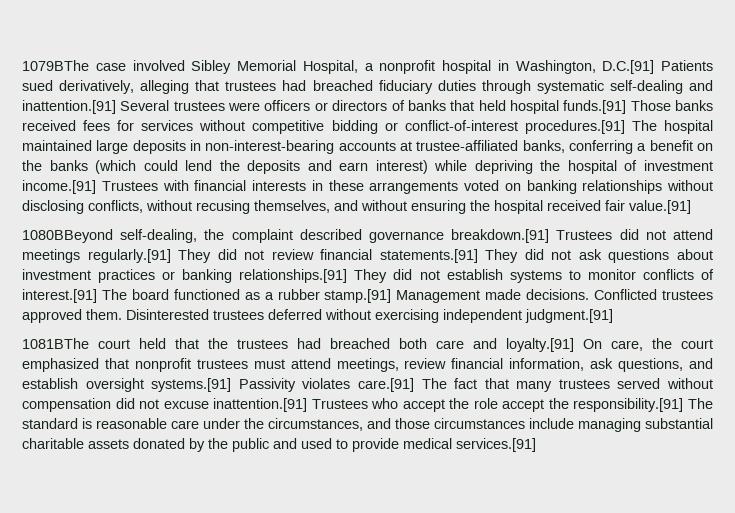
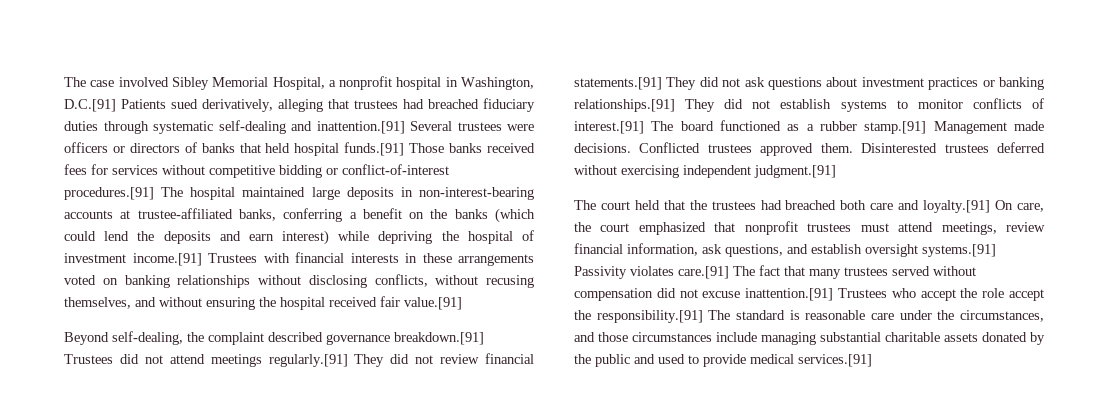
- 1079BThe case involved Sibley Memorial Hospital, a nonprofit hospital in Washington, D.C.[91] Patients sued derivatively, alleging that trustees had breached fiduciary duties through systematic self-dealing and inattention.[91] Several trustees were officers or directors of banks that held hospital funds.[91] Those banks received fees for services without competitive bidding or conflict-of-interest procedures.[91] The hospital maintained large deposits in non-interest-bearing accounts at trustee-affiliated banks, conferring a benefit on the banks (which could lend the deposits and earn interest) while depriving the hospital of investment income.[91] Trustees with financial interests in these arrangements voted on banking relationships without disclosing conflicts, without recusing themselves, and without ensuring the hospital received fair value.[91]
+ The case involved Sibley Memorial Hospital, a nonprofit hospital in Washington, D.C.[91] Patients sued derivatively, alleging that trustees had breached fiduciary duties through systematic self-dealing and inattention.[91] Several trustees were officers or directors of banks that held hospital funds.[91] Those banks received fees for services without competitive bidding or conflict-of-interest procedures.[91] The hospital maintained large deposits in non-interest-bearing accounts at trustee-affiliated banks, conferring a benefit on the banks (which could lend the deposits and earn interest) while depriving the hospital of investment income.[91] Trustees with financial interests in these arrangements voted on banking relationships without disclosing conflicts, without recusing themselves, and without ensuring the hospital received fair value.[91]
- 1080BBeyond self-dealing, the complaint described governance breakdown.[91] Trustees did not attend meetings regularly.[91] They did not review financial statements.[91] They did not ask questions about investment practices or banking relationships.[91] They did not establish systems to monitor conflicts of interest.[91] The board functioned as a rubber stamp.[91] Management made decisions.
+ Beyond self-dealing, the complaint described governance breakdown.[91] Trustees did not attend meetings regularly.[91] They did not review financial statements.[91] They did not ask questions about investment practices or banking relationships.[91] They did not establish systems to monitor conflicts of interest.[91] The board functioned as a rubber stamp.[91] Management made decisions.
- 1081BThe court held that the trustees had breached both care and loyalty.[91] On care, the court emphasized that nonprofit trustees must attend meetings, review financial information, ask questions, and establish oversight systems.[91] Passivity violates care.[91] The fact that many trustees served without compensation did not excuse inattention.[91] Trustees who accept the role accept the responsibility.[91] The standard is reasonable care under the circumstances, and those circumstances include managing substantial charitable assets donated by the public and used to provide medical services.[91]
+ The court held that the trustees had breached both care and loyalty.[91] On care, the court emphasized that nonprofit trustees must attend meetings, review financial information, ask questions, and establish oversight systems.[91] Passivity violates care.[91] The fact that many trustees served without compensation did not excuse inattention.[91] Trustees who accept the role accept the responsibility.[91] The standard is reasonable care under the circumstances, and those circumstances include managing substantial charitable assets donated by the public and used to provide medical services.[91]

